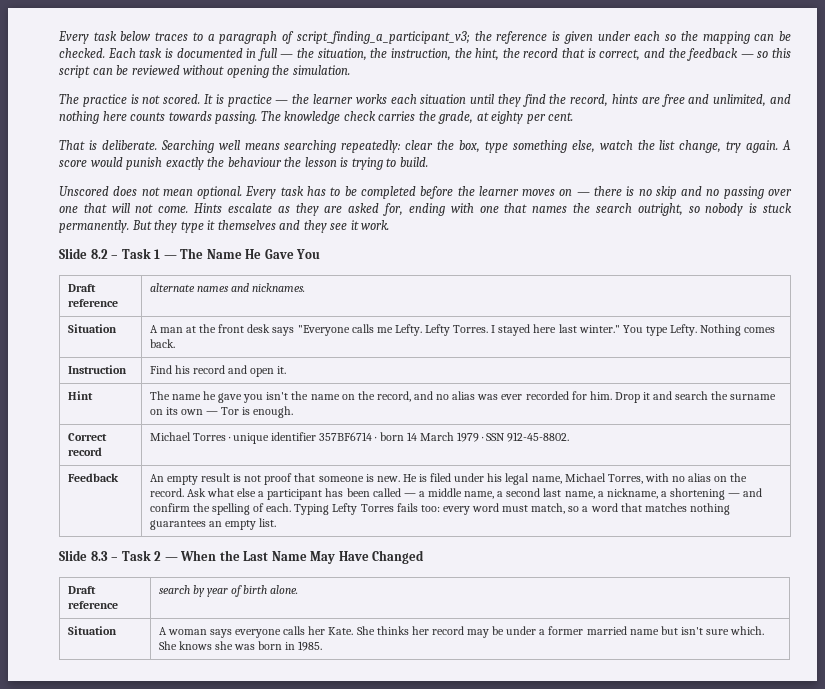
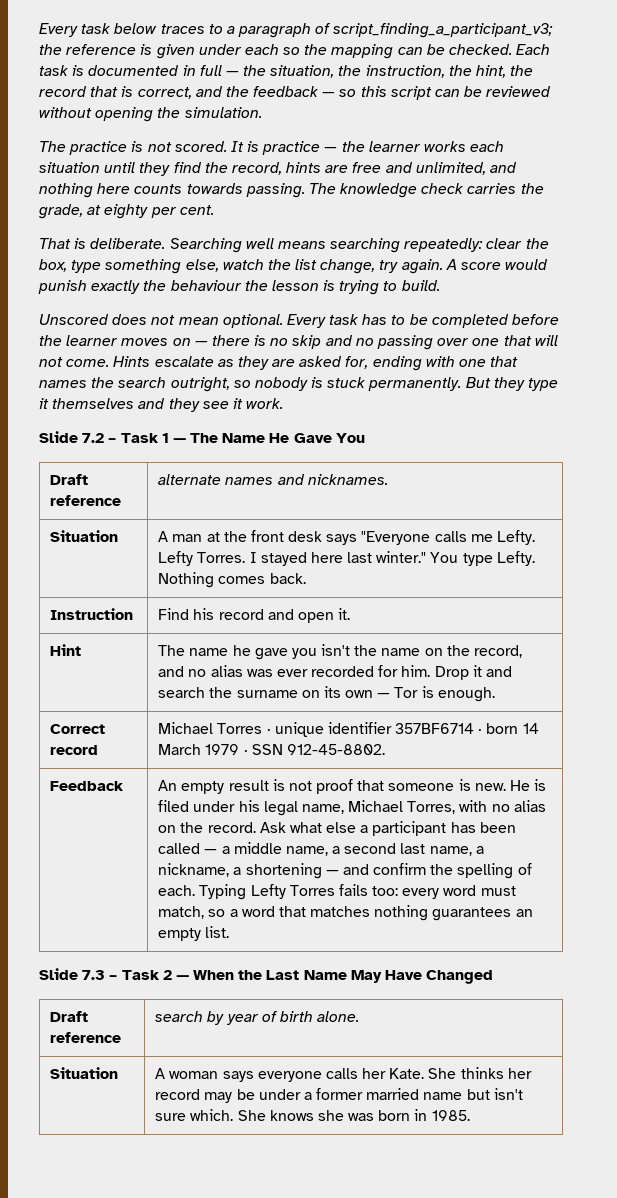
- Slide 8.2 – Task 1 — The Name He Gave You
+ Slide 7.2 – Task 1 — The Name He Gave You
- Slide 8.3 – Task 2 — When the Last Name May Have Changed
+ Slide 7.3 – Task 2 — When the Last Name May Have Changed

